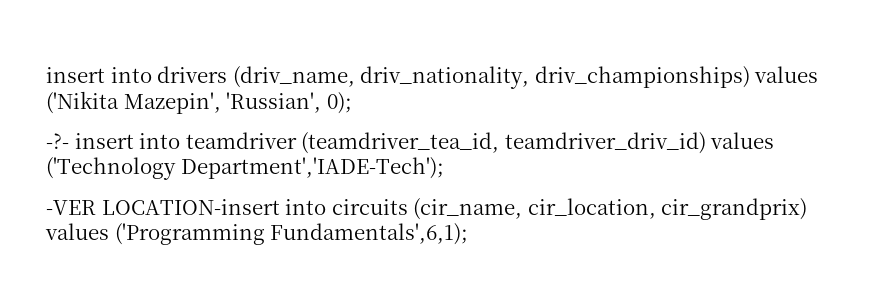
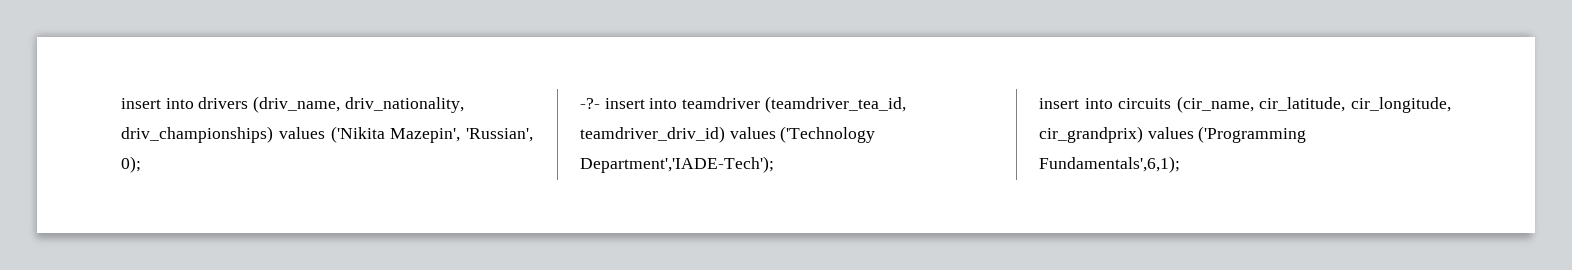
- -VER LOCATION-insert into circuits (cir_name, cir_location, cir_grandprix) values ('Programming Fundamentals',6,1);
+ insert into circuits (cir_name, cir_latitude, cir_longitude, cir_grandprix) values ('Programming Fundamentals',6,1);

